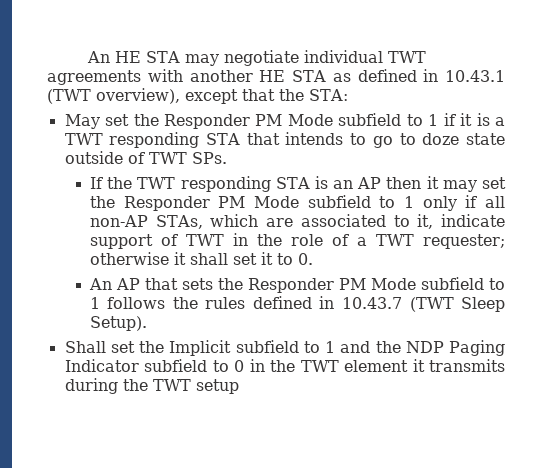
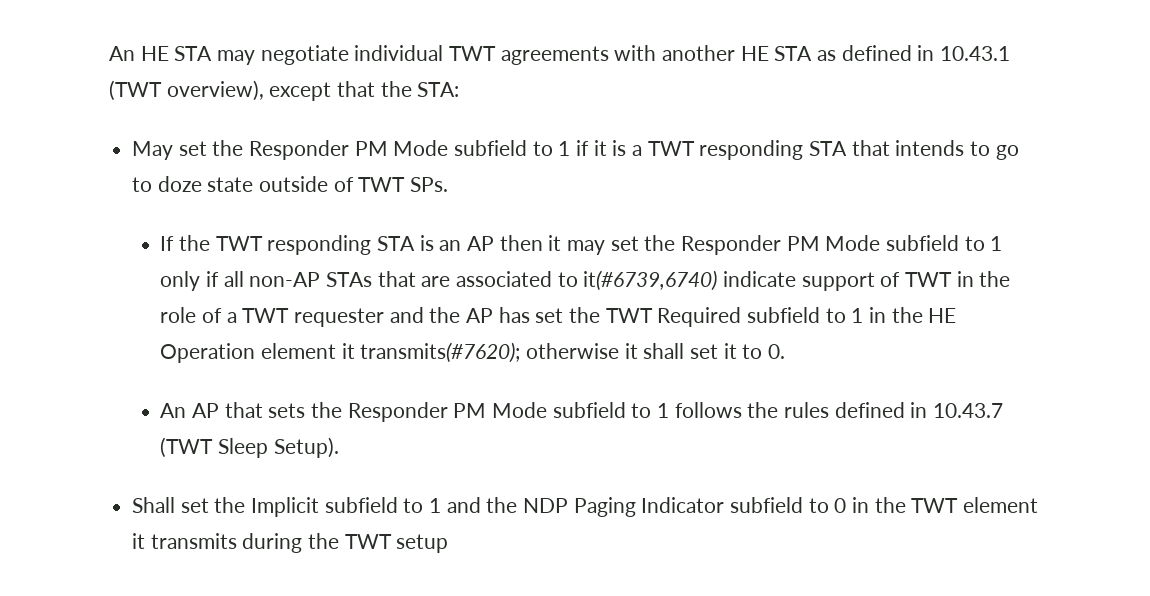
- If the TWT responding STA is an AP then it may set the Responder PM Mode subfield to 1 only if all non-AP STAs, which are associated to it, indicate support of TWT in the role of a TWT requester; otherwise it shall set it to 0.
+ If the TWT responding STA is an AP then it may set the Responder PM Mode subfield to 1 only if all non-AP STAs that are associated to it(#6739,6740) indicate support of TWT in the role of a TWT requester and the AP has set the TWT Required subfield to 1 in the HE Operation element it transmits(#7620); otherwise it shall set it to 0.

